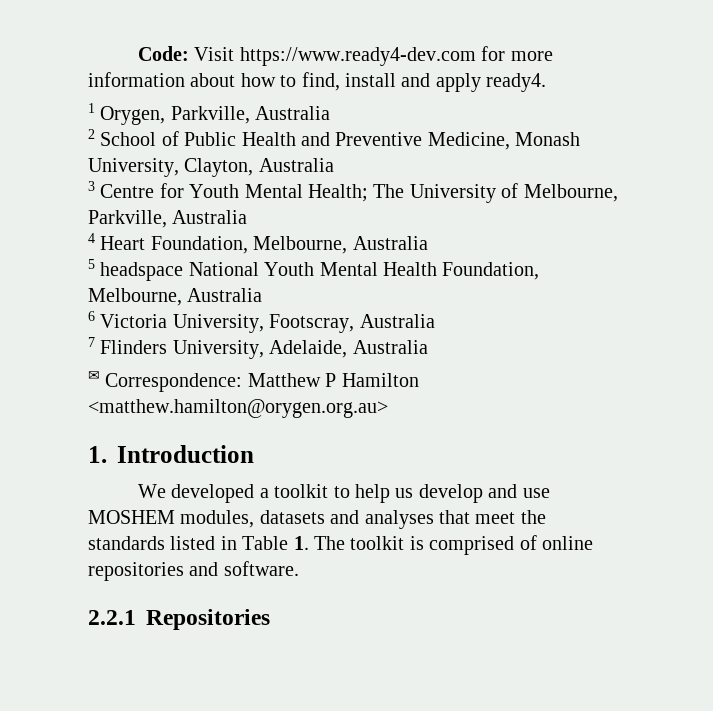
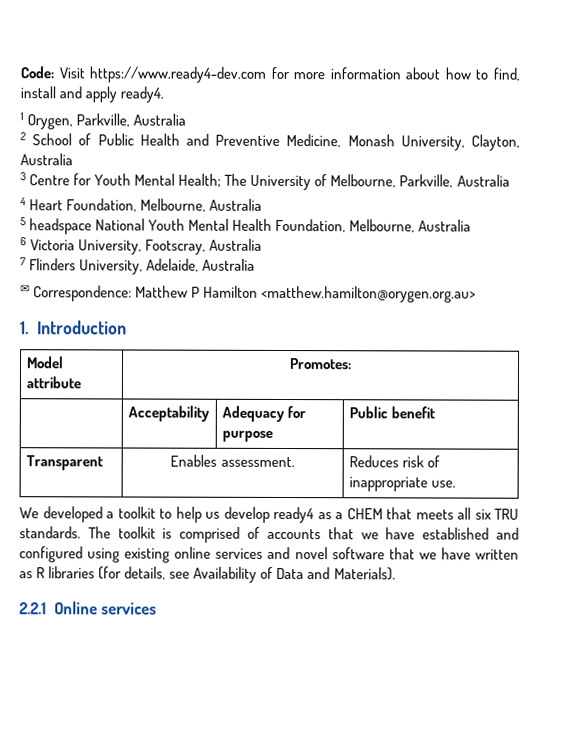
+ Model attribute | Promotes:
+ | Acceptability | Adequacy for purpose | Public benefit
+ Transparent | Enables assessment. | Reduces risk of inappropriate use.
- We developed a toolkit to help us develop and use MOSHEM modules, datasets and analyses that meet the standards listed in Table 1. The toolkit is comprised of online repositories and software.
+ We developed a toolkit to help us develop ready4 as a CHEM that meets all six TRU standards. The toolkit is comprised of accounts that we have established and configured using existing online services and novel software that we have written as R libraries (for details, see Availability of Data and Materials).
- 2.2.1 Repositories
+ 2.2.1 Online services

